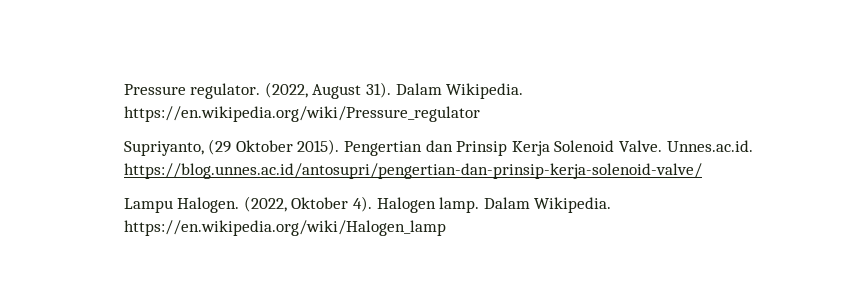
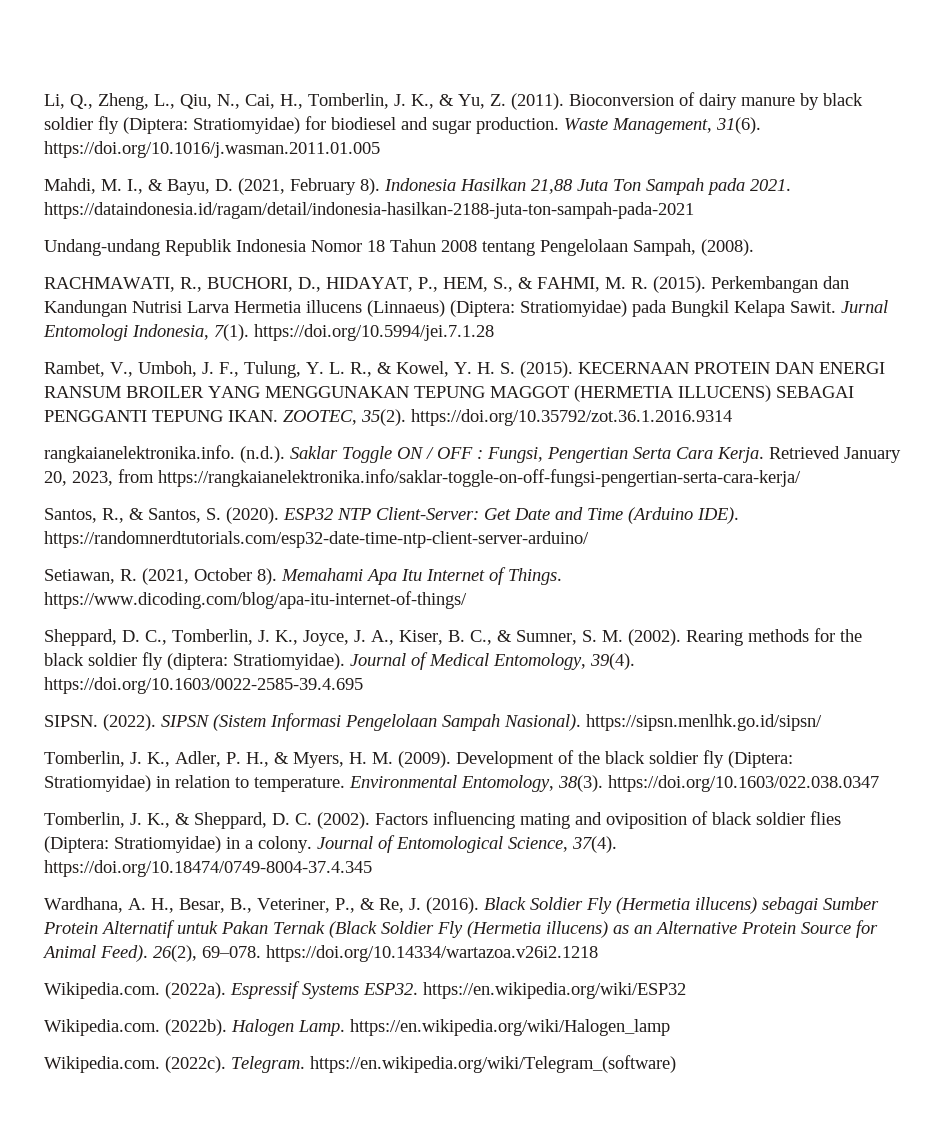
- Pressure regulator. (2022, August 31). Dalam Wikipedia. https://en.wikipedia.org/wiki/Pressure_regulator
- Supriyanto, (29 Oktober 2015). Pengertian dan Prinsip Kerja Solenoid Valve. Unnes.ac.id. https://blog.unnes.ac.id/antosupri/pengertian-dan-prinsip-kerja-solenoid-valve/
- Lampu Halogen. (2022, Oktober 4). Halogen lamp. Dalam Wikipedia. https://en.wikipedia.org/wiki/Halogen_lamp
+ Li, Q., Zheng, L., Qiu, N., Cai, H., Tomberlin, J. K., & Yu, Z. (2011). Bioconversion of dairy manure by black soldier fly (Diptera: Stratiomyidae) for biodiesel and sugar production. Waste Management, 31(6). https://doi.org/10.1016/j.wasman.2011.01.005
+ Mahdi, M. I., & Bayu, D. (2021, February 8). Indonesia Hasilkan 21,88 Juta Ton Sampah pada 2021. https://dataindonesia.id/ragam/detail/indonesia-hasilkan-2188-juta-ton-sampah-pada-2021
+ Undang-undang Republik Indonesia Nomor 18 Tahun 2008 tentang Pengelolaan Sampah, (2008).
+ RACHMAWATI, R., BUCHORI, D., HIDAYAT, P., HEM, S., & FAHMI, M. R. (2015). Perkembangan dan Kandungan Nutrisi Larva Hermetia illucens (Linnaeus) (Diptera: Stratiomyidae) pada Bungkil Kelapa Sawit. Jurnal Entomologi Indonesia, 7(1). https://doi.org/10.5994/jei.7.1.28
+ Rambet, V., Umboh, J. F., Tulung, Y. L. R., & Kowel, Y. H. S. (2015). KECERNAAN PROTEIN DAN ENERGI RANSUM BROILER YANG MENGGUNAKAN TEPUNG MAGGOT (HERMETIA ILLUCENS) SEBAGAI PENGGANTI TEPUNG IKAN. ZOOTEC, 35(2). https://doi.org/10.35792/zot.36.1.2016.9314
+ rangkaianelektronika.info. (n.d.). Saklar Toggle ON / OFF : Fungsi, Pengertian Serta Cara Kerja. Retrieved January 20, 2023, from https://rangkaianelektronika.info/saklar-toggle-on-off-fungsi-pengertian-serta-cara-kerja/
+ Santos, R., & Santos, S. (2020). ESP32 NTP Client-Server: Get Date and Time (Arduino IDE). https://randomnerdtutorials.com/esp32-date-time-ntp-client-server-arduino/
+ Setiawan, R. (2021, October 8). Memahami Apa Itu Internet of Things. https://www.dicoding.com/blog/apa-itu-internet-of-things/
+ Sheppard, D. C., Tomberlin, J. K., Joyce, J. A., Kiser, B. C., & Sumner, S. M. (2002). Rearing methods for the black soldier fly (diptera: Stratiomyidae). Journal of Medical Entomology, 39(4). https://doi.org/10.1603/0022-2585-39.4.695
+ SIPSN. (2022). SIPSN (Sistem Informasi Pengelolaan Sampah Nasional). https://sipsn.menlhk.go.id/sipsn/
+ Tomberlin, J. K., Adler, P. H., & Myers, H. M. (2009). Development of the black soldier fly (Diptera: Stratiomyidae) in relation to temperature. Environmental Entomology, 38(3). https://doi.org/10.1603/022.038.0347
+ Tomberlin, J. K., & Sheppard, D. C. (2002). Factors influencing mating and oviposition of black soldier flies (Diptera: Stratiomyidae) in a colony. Journal of Entomological Science, 37(4). https://doi.org/10.18474/0749-8004-37.4.345
+ Wardhana, A. H., Besar, B., Veteriner, P., & Re, J. (2016). Black Soldier Fly (Hermetia illucens) sebagai Sumber Protein Alternatif untuk Pakan Ternak (Black Soldier Fly (Hermetia illucens) as an Alternative Protein Source for Animal Feed). 26(2), 69–078. https://doi.org/10.14334/wartazoa.v26i2.1218
+ Wikipedia.com. (2022a). Espressif Systems ESP32. https://en.wikipedia.org/wiki/ESP32
+ Wikipedia.com. (2022b). Halogen Lamp. https://en.wikipedia.org/wiki/Halogen_lamp
+ Wikipedia.com. (2022c). Telegram. https://en.wikipedia.org/wiki/Telegram_(software)

